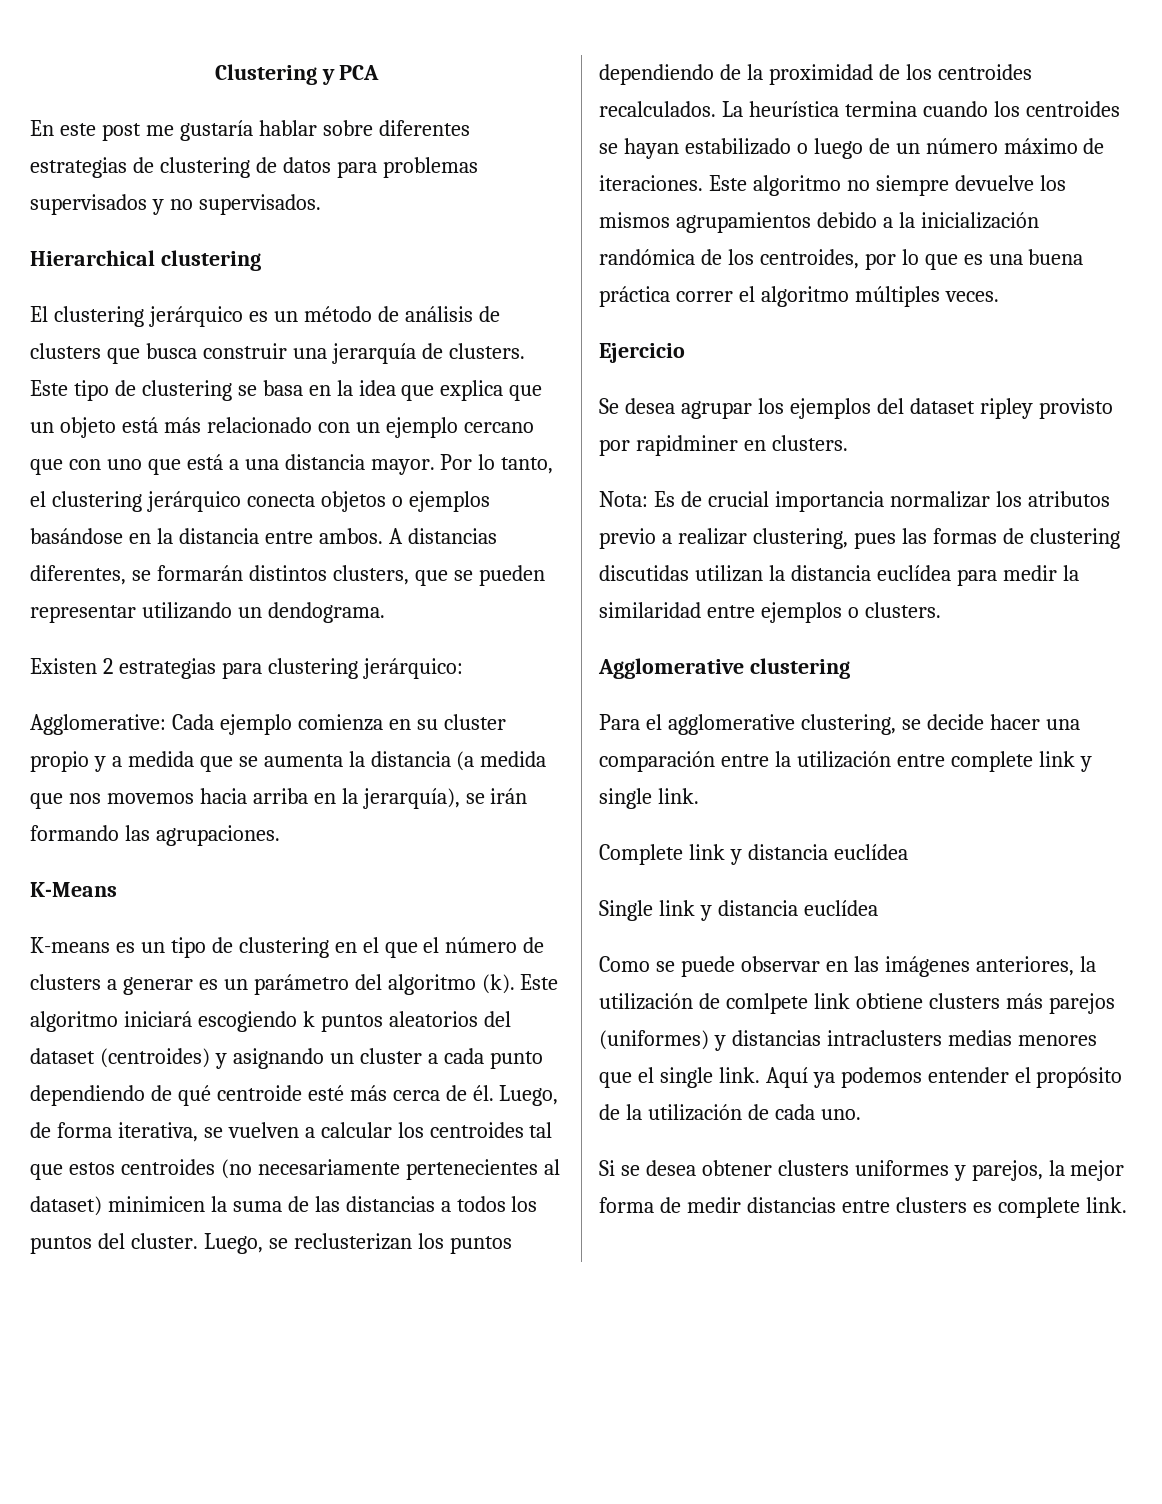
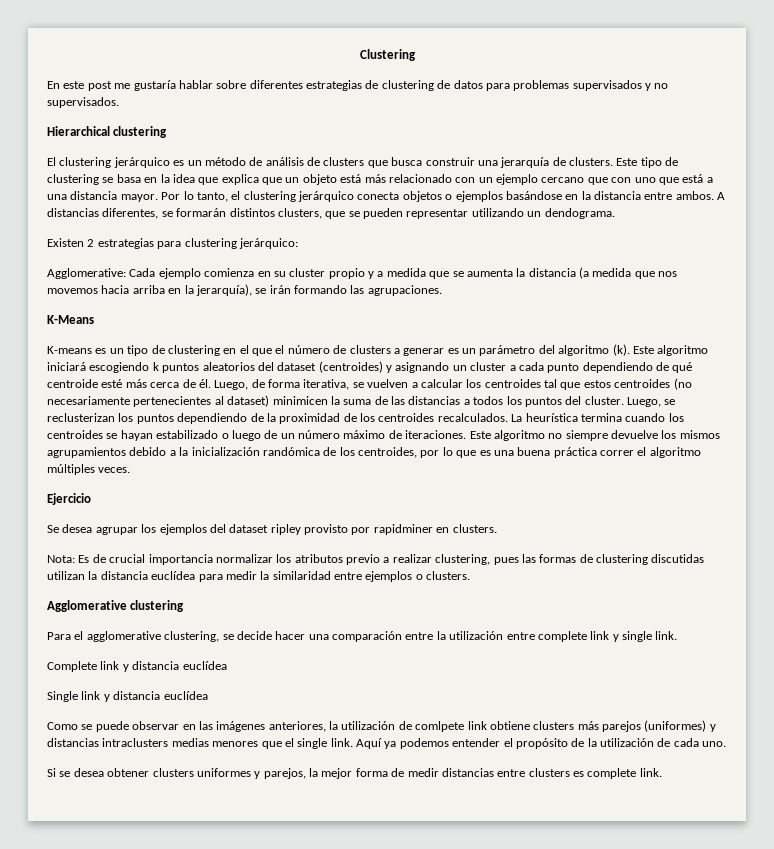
- Clustering y PCA
+ Clustering

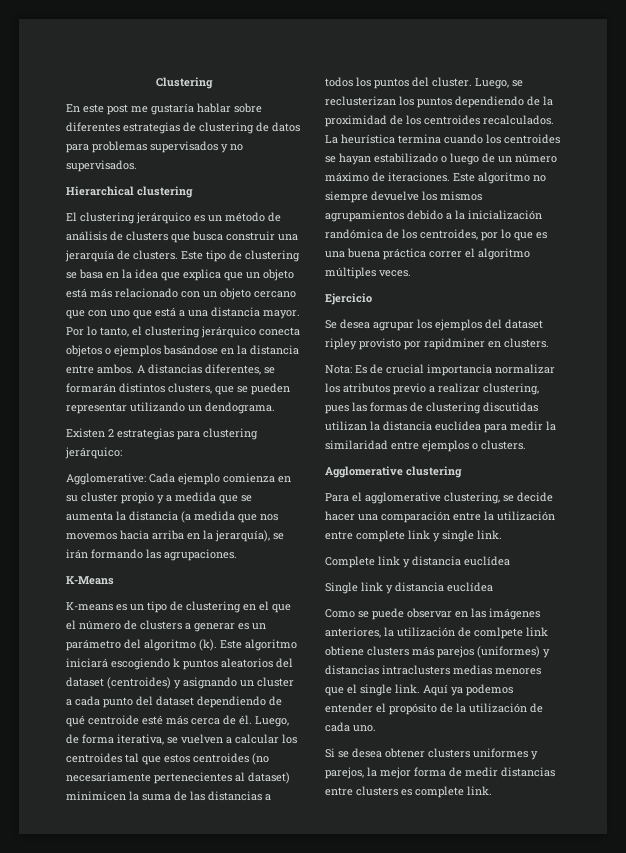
- Este tipo de clustering se basa en la idea que explica que un objeto está más relacionado con un ejemplo cercano que con uno que está a una distancia mayor.
+ Este tipo de clustering se basa en la idea que explica que un objeto está más relacionado con un objeto cercano que con uno que está a una distancia mayor.
- Este algoritmo iniciará escogiendo k puntos aleatorios del dataset (centroides) y asignando un cluster a cada punto dependiendo de qué centroide esté más cerca de él.
+ Este algoritmo iniciará escogiendo k puntos aleatorios del dataset (centroides) y asignando un cluster a cada punto del dataset dependiendo de qué centroide esté más cerca de él.

